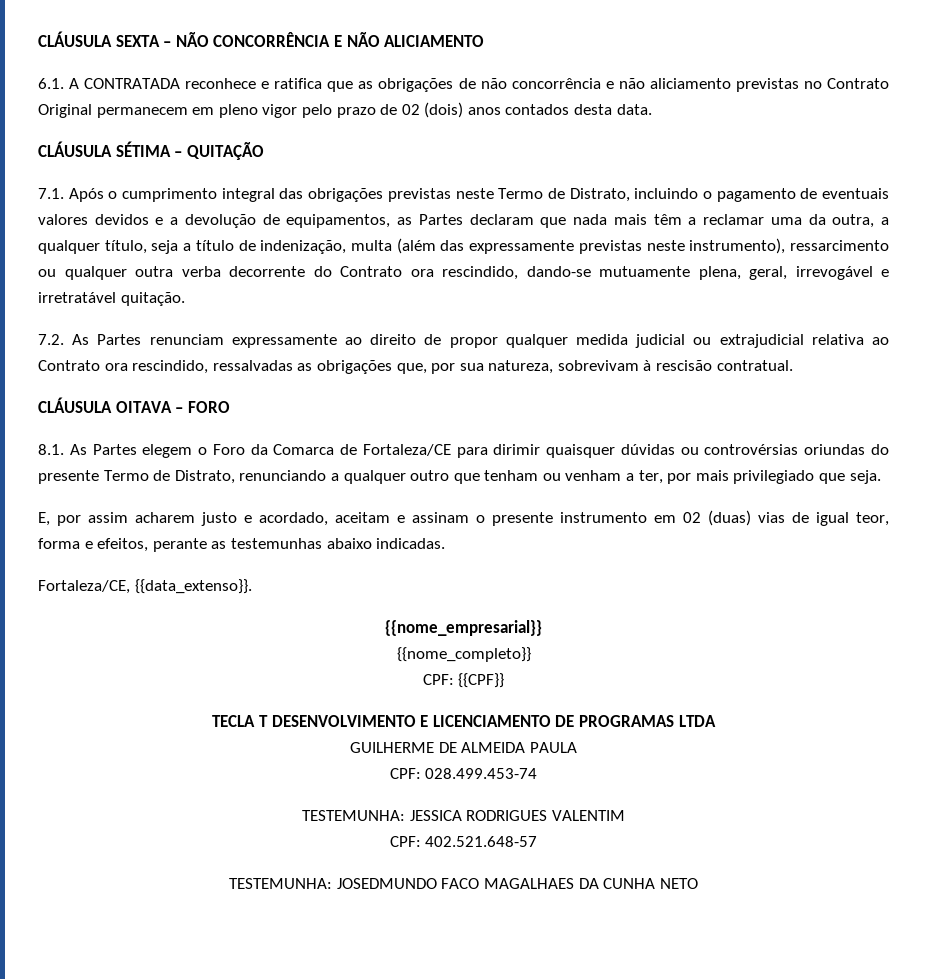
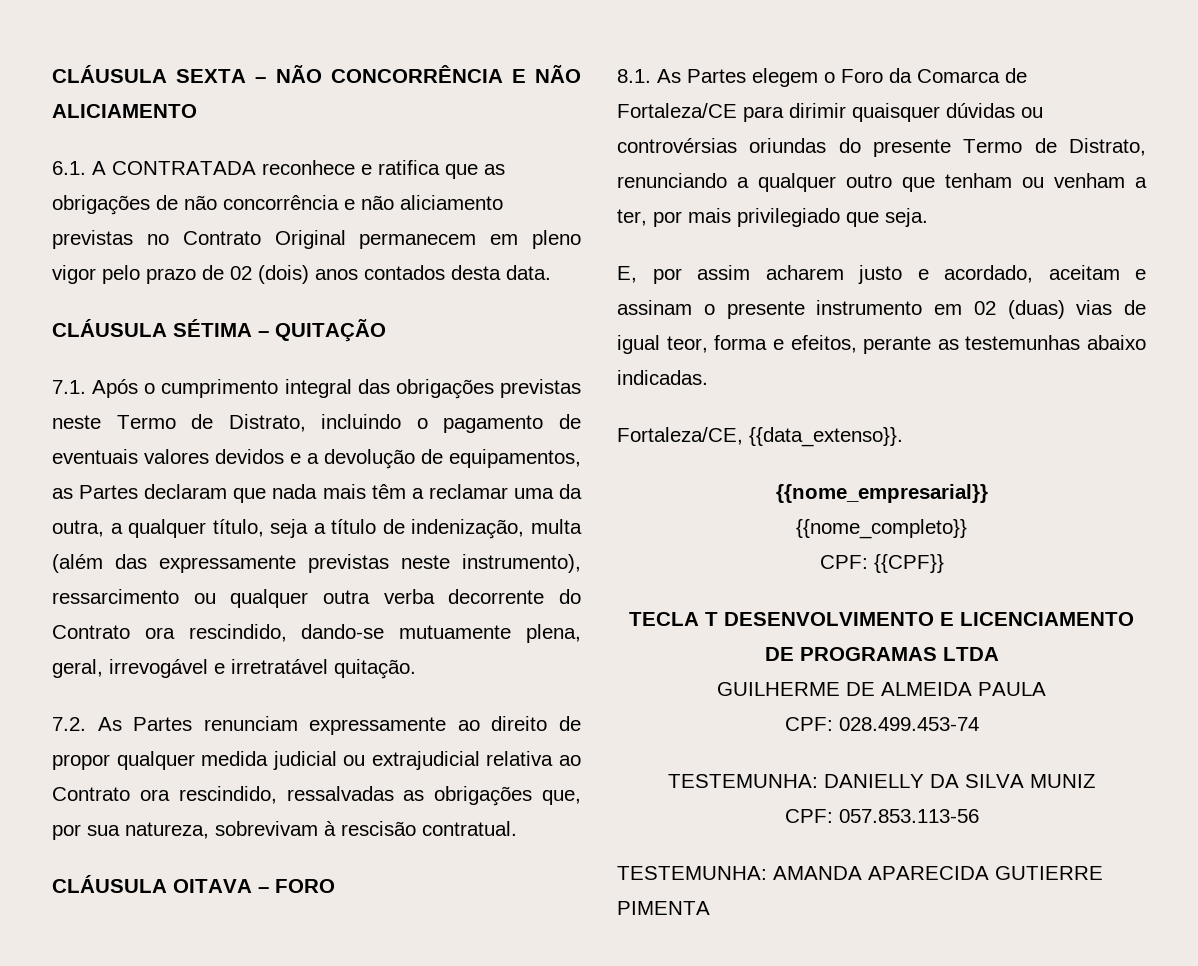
- TESTEMUNHA: JESSICA RODRIGUES VALENTIM
- CPF: 402.521.648-57
- TESTEMUNHA: JOSEDMUNDO FACO MAGALHAES DA CUNHA NETO
+ TESTEMUNHA: DANIELLY DA SILVA MUNIZ
+ CPF: 057.853.113-56
+ TESTEMUNHA: AMANDA APARECIDA GUTIERRE PIMENTA

